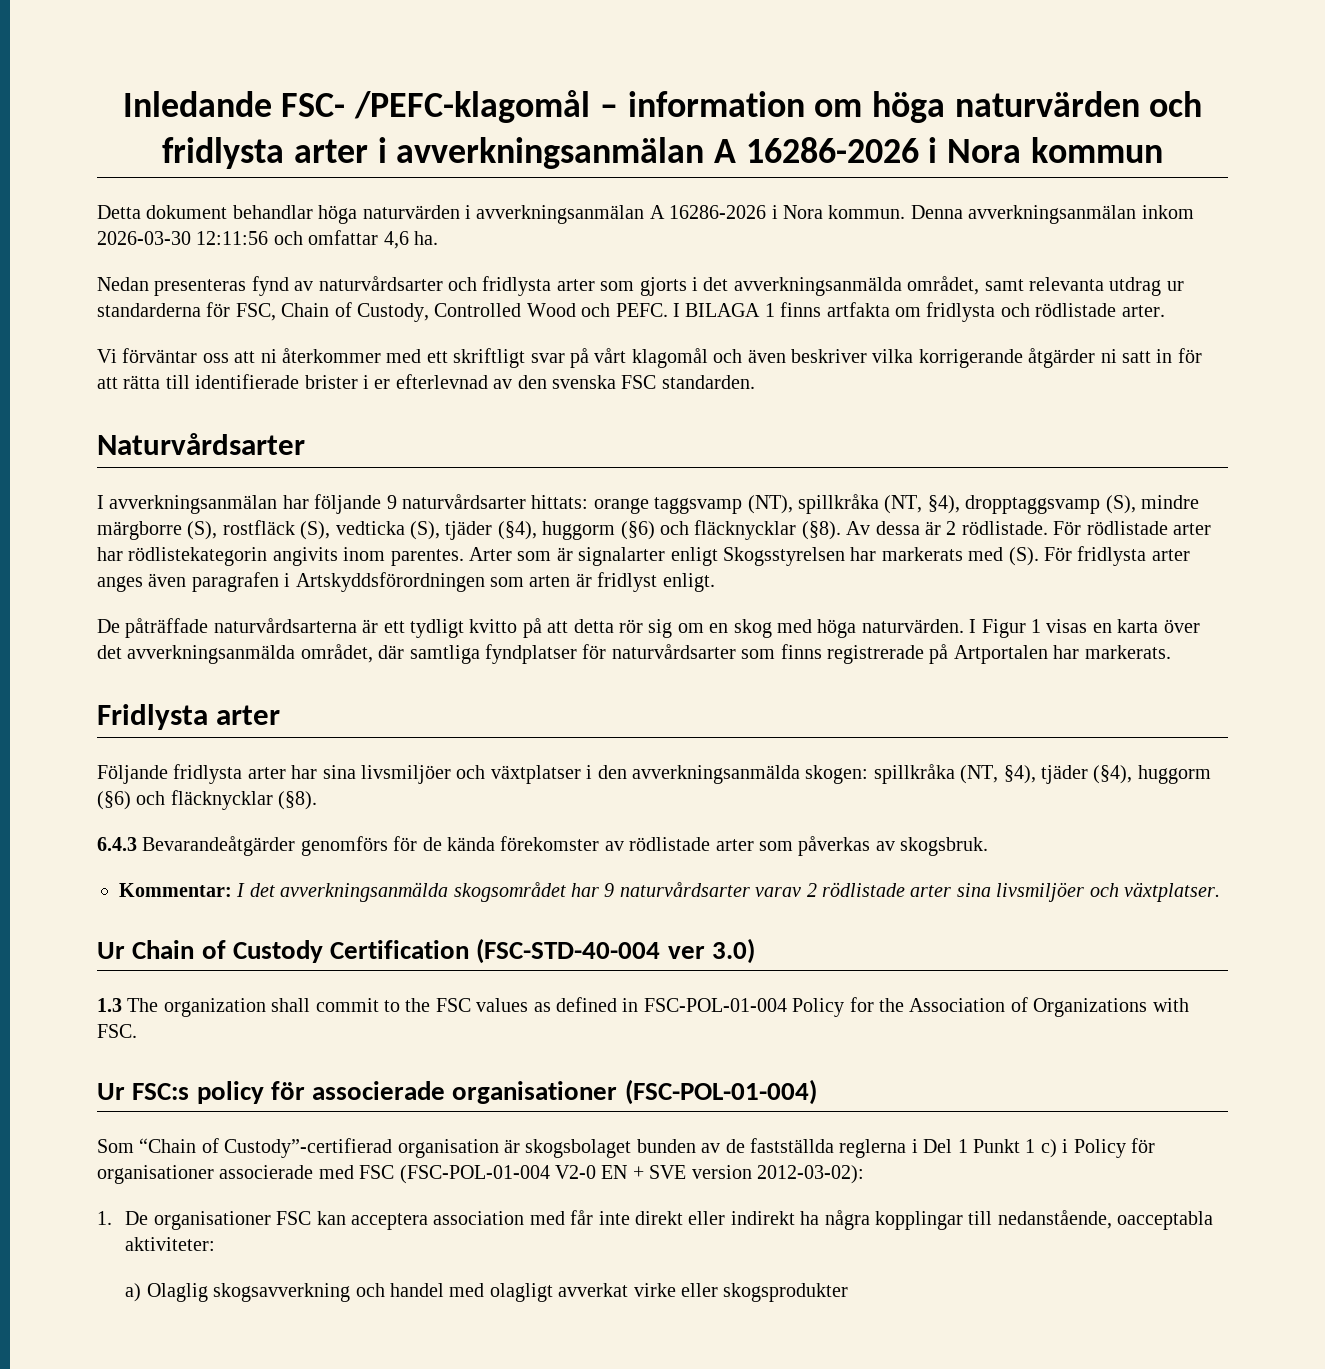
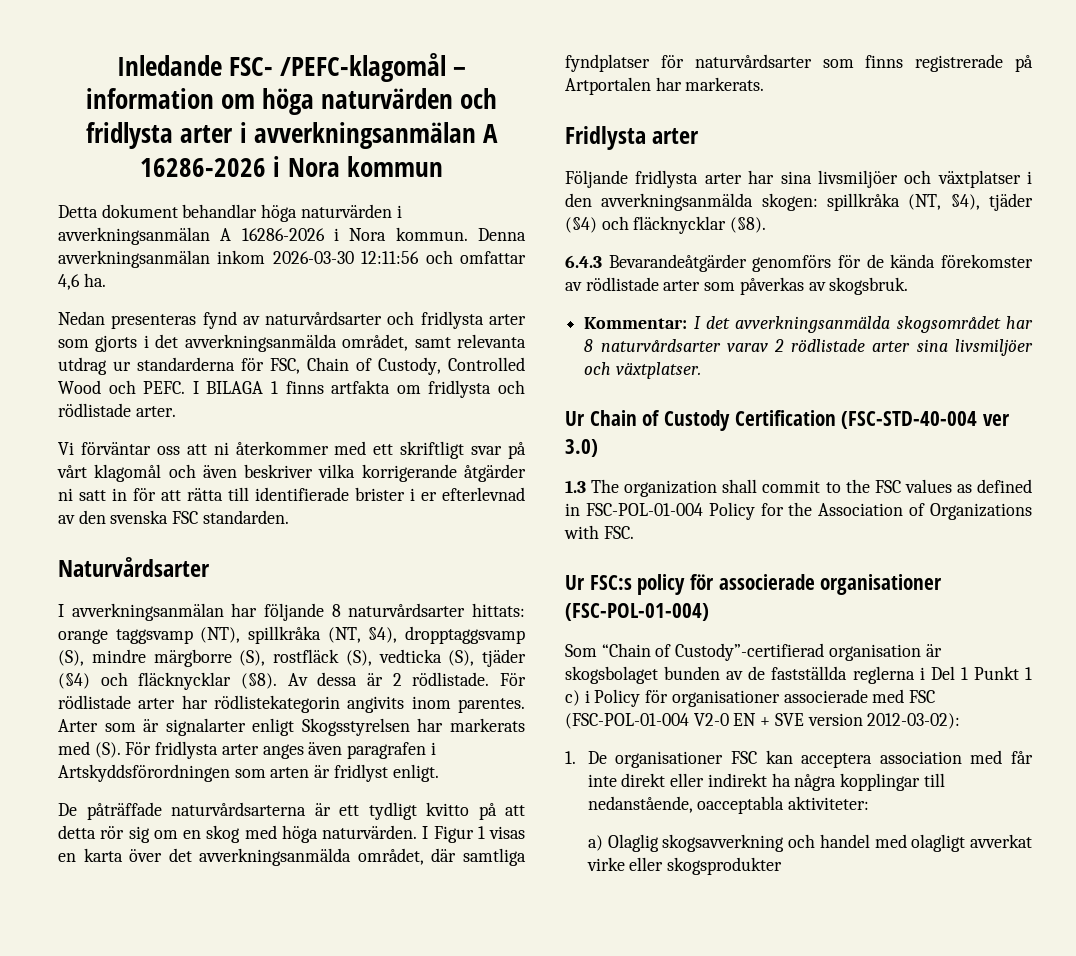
- I avverkningsanmälan har följande 9 naturvårdsarter hittats: orange taggsvamp (NT), spillkråka (NT, §4), dropptaggsvamp (S), mindre märgborre (S), rostfläck (S), vedticka (S), tjäder (§4), huggorm (§6) och fläcknycklar (§8).
+ I avverkningsanmälan har följande 8 naturvårdsarter hittats: orange taggsvamp (NT), spillkråka (NT, §4), dropptaggsvamp (S), mindre märgborre (S), rostfläck (S), vedticka (S), tjäder (§4) och fläcknycklar (§8).
- Följande fridlysta arter har sina livsmiljöer och växtplatser i den avverkningsanmälda skogen: spillkråka (NT, §4), tjäder (§4), huggorm (§6) och fläcknycklar (§8).
+ Följande fridlysta arter har sina livsmiljöer och växtplatser i den avverkningsanmälda skogen: spillkråka (NT, §4), tjäder (§4) och fläcknycklar (§8).
- Kommentar: I det avverkningsanmälda skogsområdet har 9 naturvårdsarter varav 2 rödlistade arter sina livsmiljöer och växtplatser.
+ Kommentar: I det avverkningsanmälda skogsområdet har 8 naturvårdsarter varav 2 rödlistade arter sina livsmiljöer och växtplatser.

